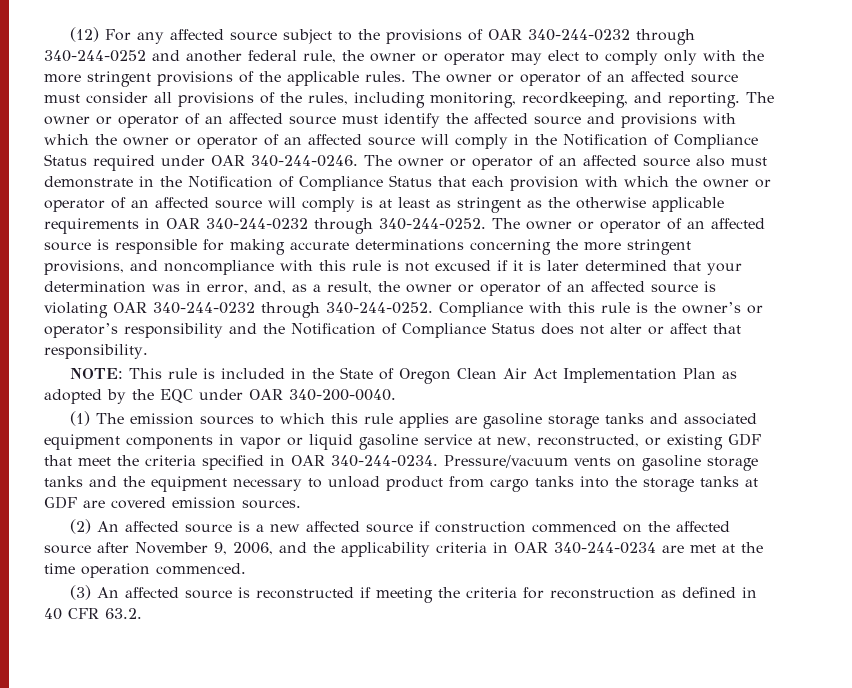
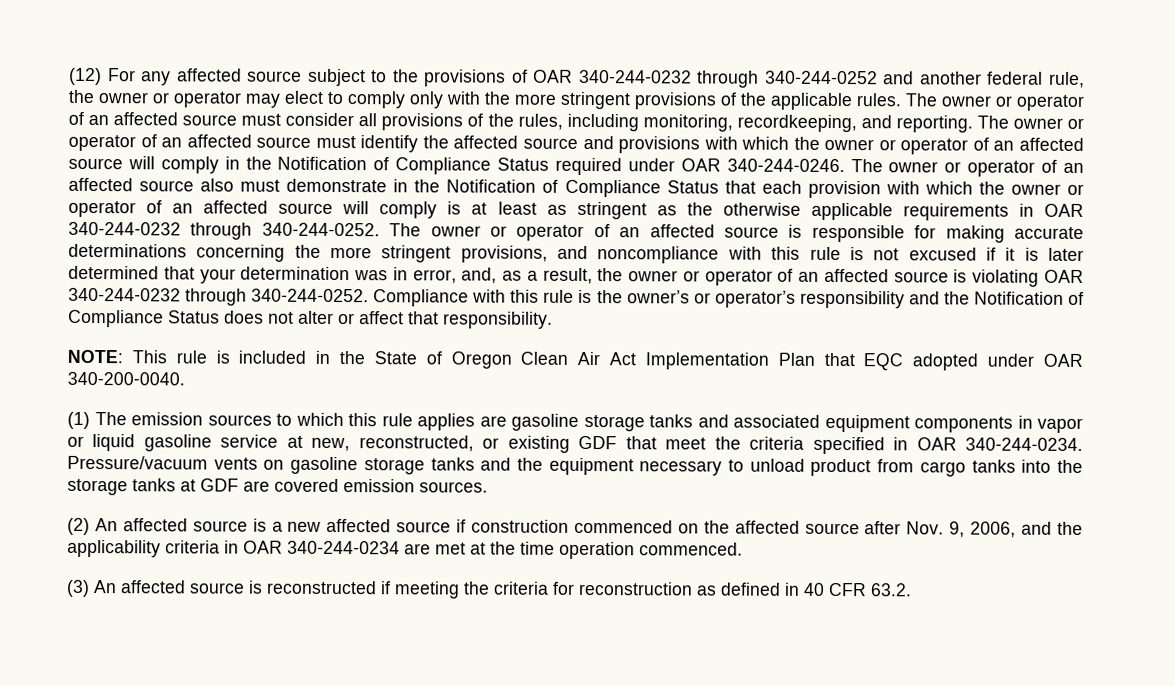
- NOTE: This rule is included in the State of Oregon Clean Air Act Implementation Plan as adopted by the EQC under OAR 340-200-0040.
+ NOTE: This rule is included in the State of Oregon Clean Air Act Implementation Plan that EQC adopted under OAR 340-200-0040.
- (2) An affected source is a new affected source if construction commenced on the affected source after November 9, 2006, and the applicability criteria in OAR 340-244-0234 are met at the time operation commenced.
+ (2) An affected source is a new affected source if construction commenced on the affected source after Nov. 9, 2006, and the applicability criteria in OAR 340-244-0234 are met at the time operation commenced.

